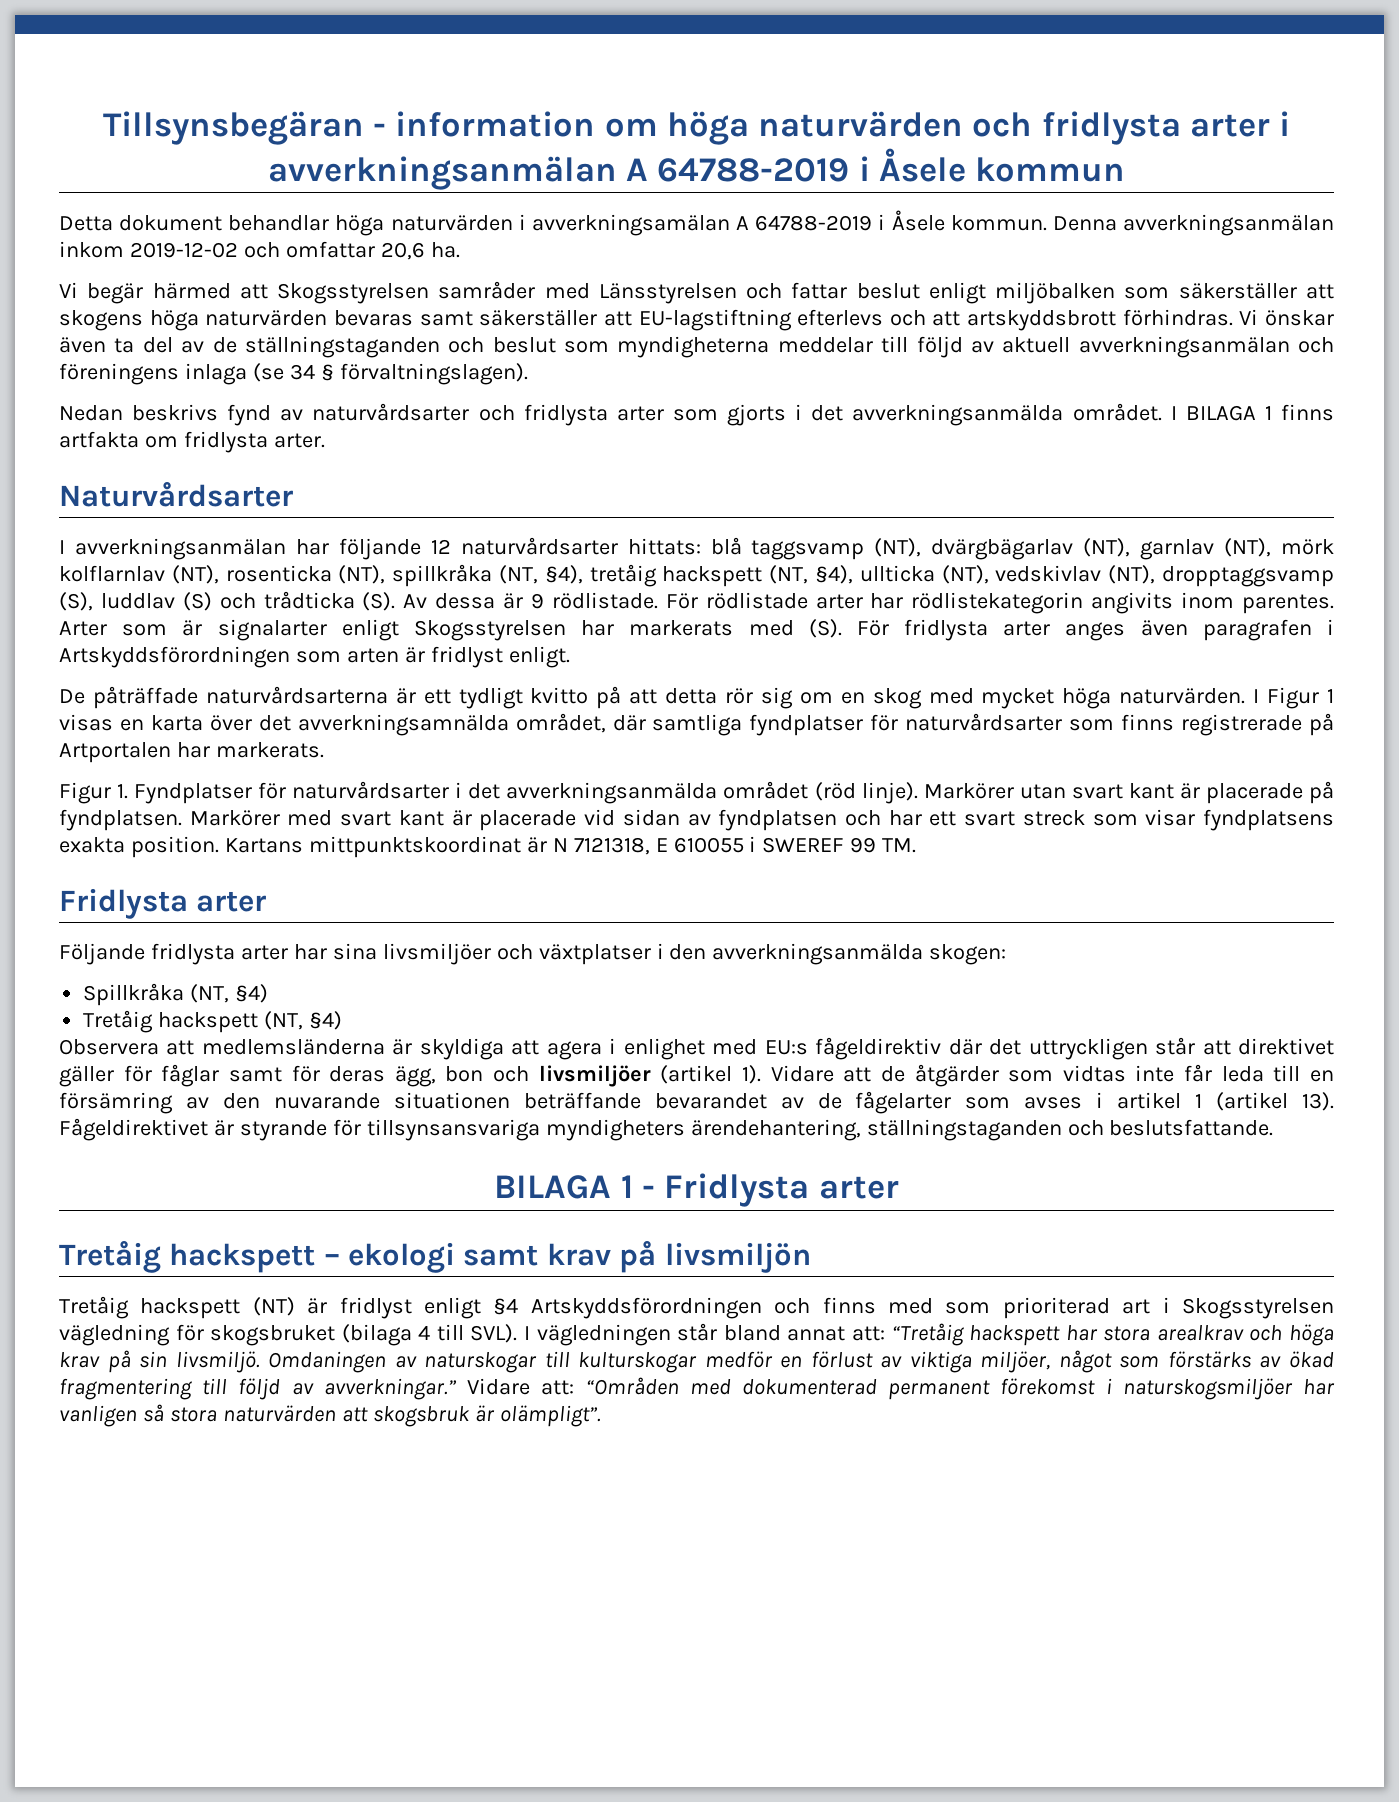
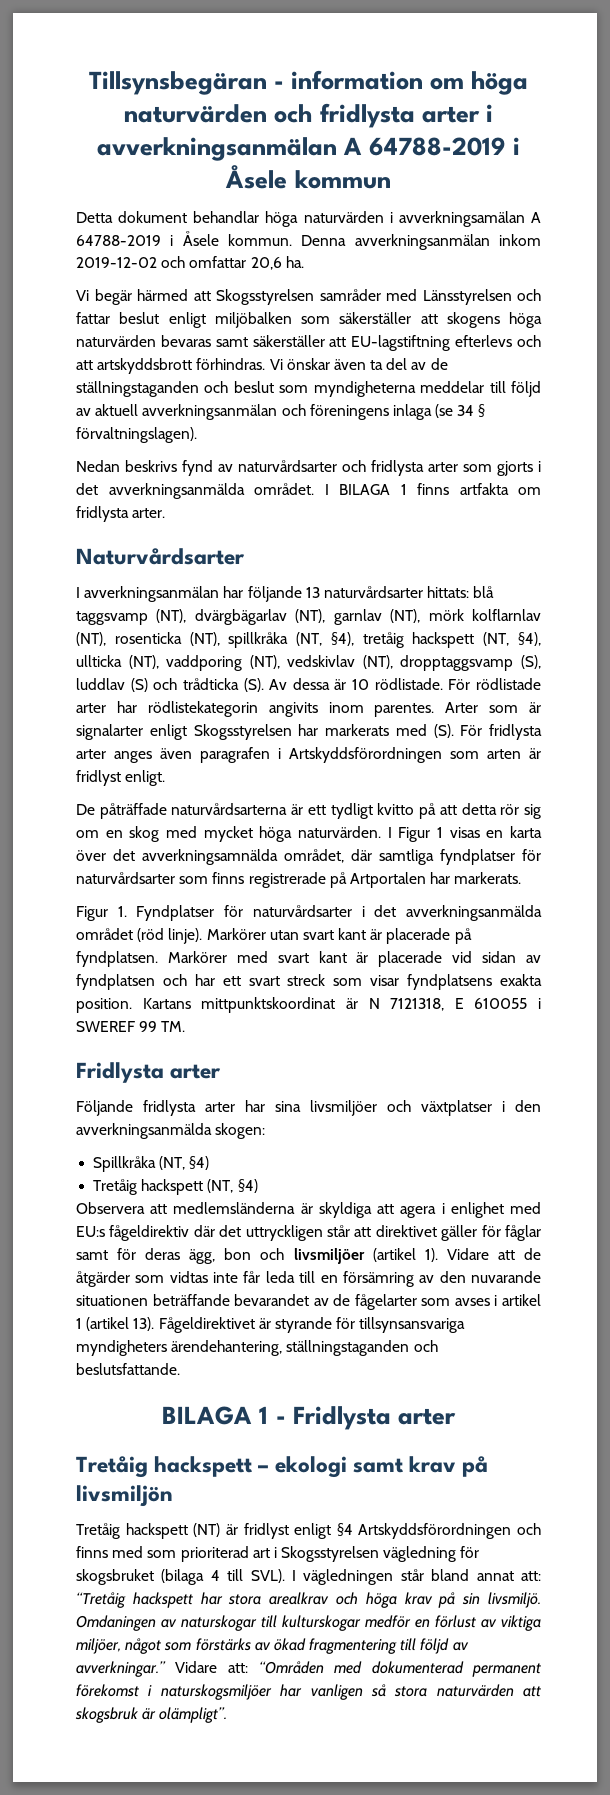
- I avverkningsanmälan har följande 12 naturvårdsarter hittats: blå taggsvamp (NT), dvärgbägarlav (NT), garnlav (NT), mörk kolflarnlav (NT), rosenticka (NT), spillkråka (NT, §4), tretåig hackspett (NT, §4), ullticka (NT), vedskivlav (NT), dropptaggsvamp (S), luddlav (S) och trådticka (S). Av dessa är 9 rödlistade.
+ I avverkningsanmälan har följande 13 naturvårdsarter hittats: blå taggsvamp (NT), dvärgbägarlav (NT), garnlav (NT), mörk kolflarnlav (NT), rosenticka (NT), spillkråka (NT, §4), tretåig hackspett (NT, §4), ullticka (NT), vaddporing (NT), vedskivlav (NT), dropptaggsvamp (S), luddlav (S) och trådticka (S). Av dessa är 10 rödlistade.

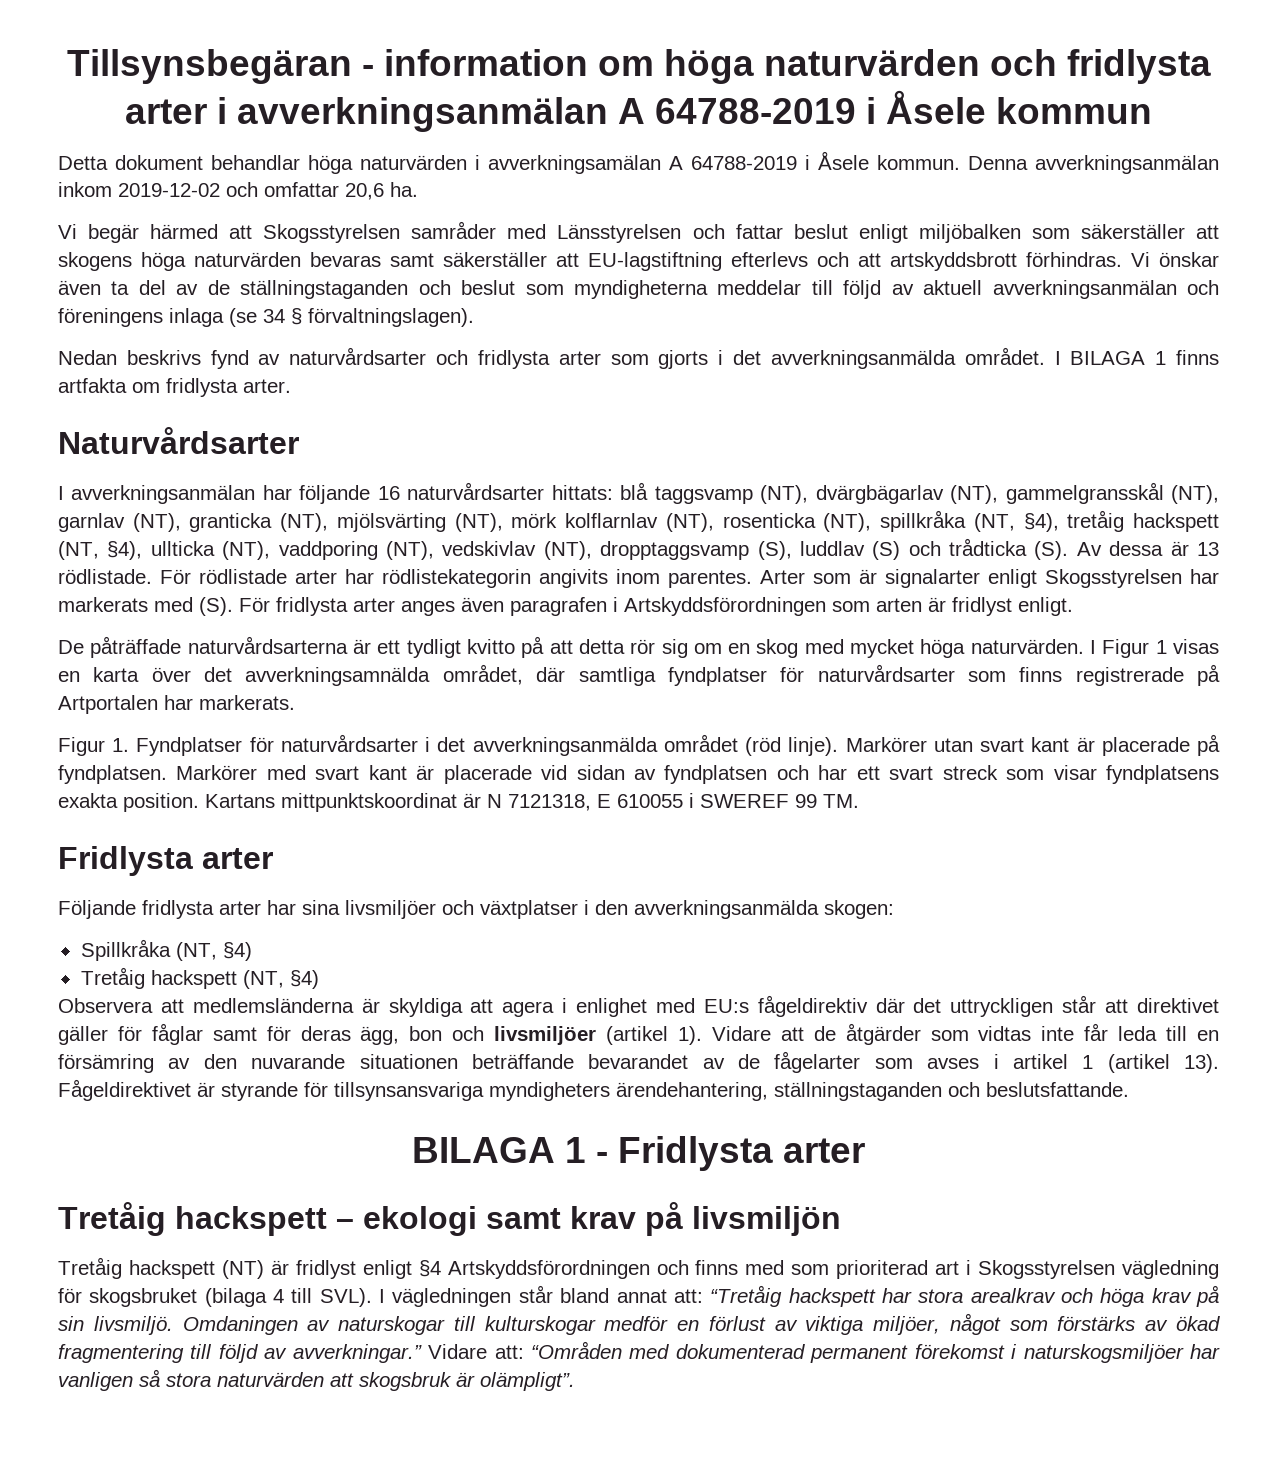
- I avverkningsanmälan har följande 13 naturvårdsarter hittats: blå taggsvamp (NT), dvärgbägarlav (NT), garnlav (NT), mörk kolflarnlav (NT), rosenticka (NT), spillkråka (NT, §4), tretåig hackspett (NT, §4), ullticka (NT), vaddporing (NT), vedskivlav (NT), dropptaggsvamp (S), luddlav (S) och trådticka (S). Av dessa är 10 rödlistade.
+ I avverkningsanmälan har följande 16 naturvårdsarter hittats: blå taggsvamp (NT), dvärgbägarlav (NT), gammelgransskål (NT), garnlav (NT), granticka (NT), mjölsvärting (NT), mörk kolflarnlav (NT), rosenticka (NT), spillkråka (NT, §4), tretåig hackspett (NT, §4), ullticka (NT), vaddporing (NT), vedskivlav (NT), dropptaggsvamp (S), luddlav (S) och trådticka (S). Av dessa är 13 rödlistade.

